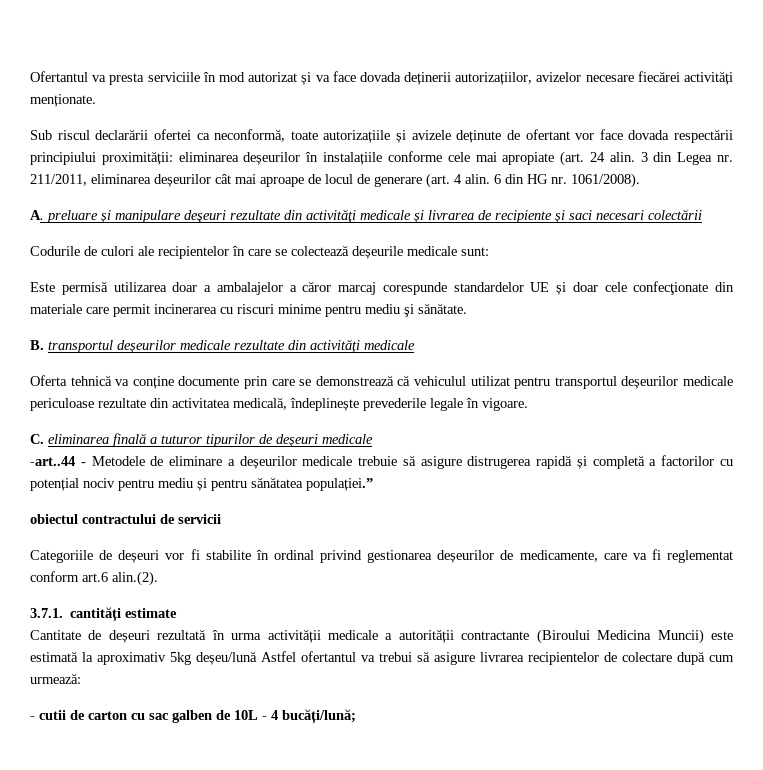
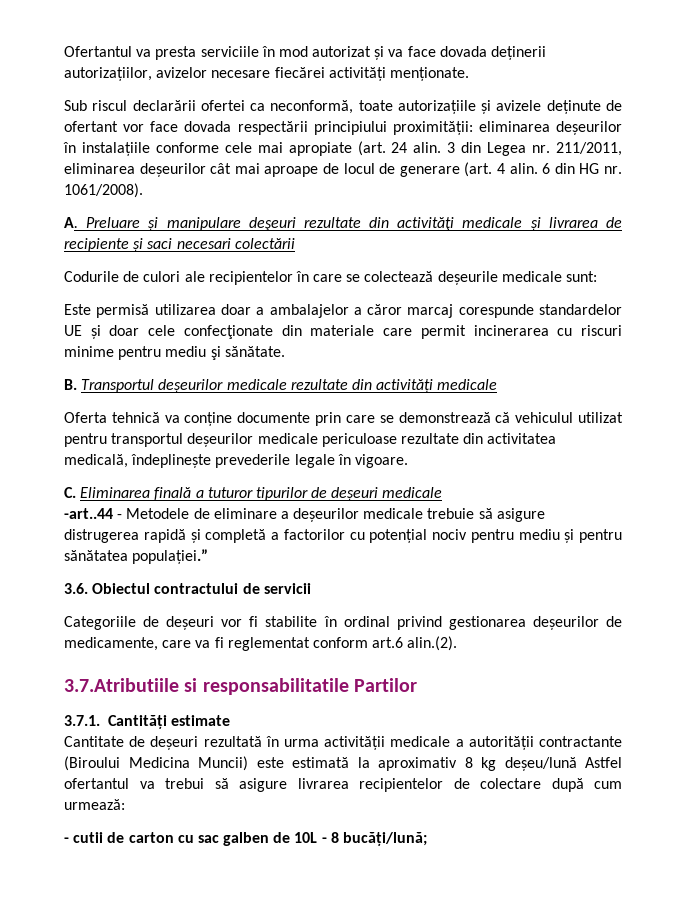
- A. preluare și manipulare deşeuri rezultate din activităţi medicale și livrarea de recipiente și saci necesari colectării
+ A. Preluare și manipulare deşeuri rezultate din activităţi medicale și livrarea de recipiente și saci necesari colectării
- B. transportul deșeurilor medicale rezultate din activități medicale
+ B. Transportul deșeurilor medicale rezultate din activități medicale
- C. eliminarea finală a tuturor tipurilor de deșeuri medicale
+ C. Eliminarea finală a tuturor tipurilor de deșeuri medicale
- obiectul contractului de servicii
+ 3.6. Obiectul contractului de servicii
+ 3.7.Atributiile si responsabilitatile Partilor
- 3.7.1. cantități estimate
+ 3.7.1. Cantități estimate
- Cantitate de deșeuri rezultată în urma activității medicale a autorității contractante (Biroului Medicina Muncii) este estimată la aproximativ 5kg deșeu/lună Astfel ofertantul va trebui să asigure livrarea recipientelor de colectare după cum urmează:
+ Cantitate de deșeuri rezultată în urma activității medicale a autorității contractante (Biroului Medicina Muncii) este estimată la aproximativ 8 kg deșeu/lună Astfel ofertantul va trebui să asigure livrarea recipientelor de colectare după cum urmează:
- - cutii de carton cu sac galben de 10L - 4 bucăți/lună;
+ - cutii de carton cu sac galben de 10L - 8 bucăți/lună;

